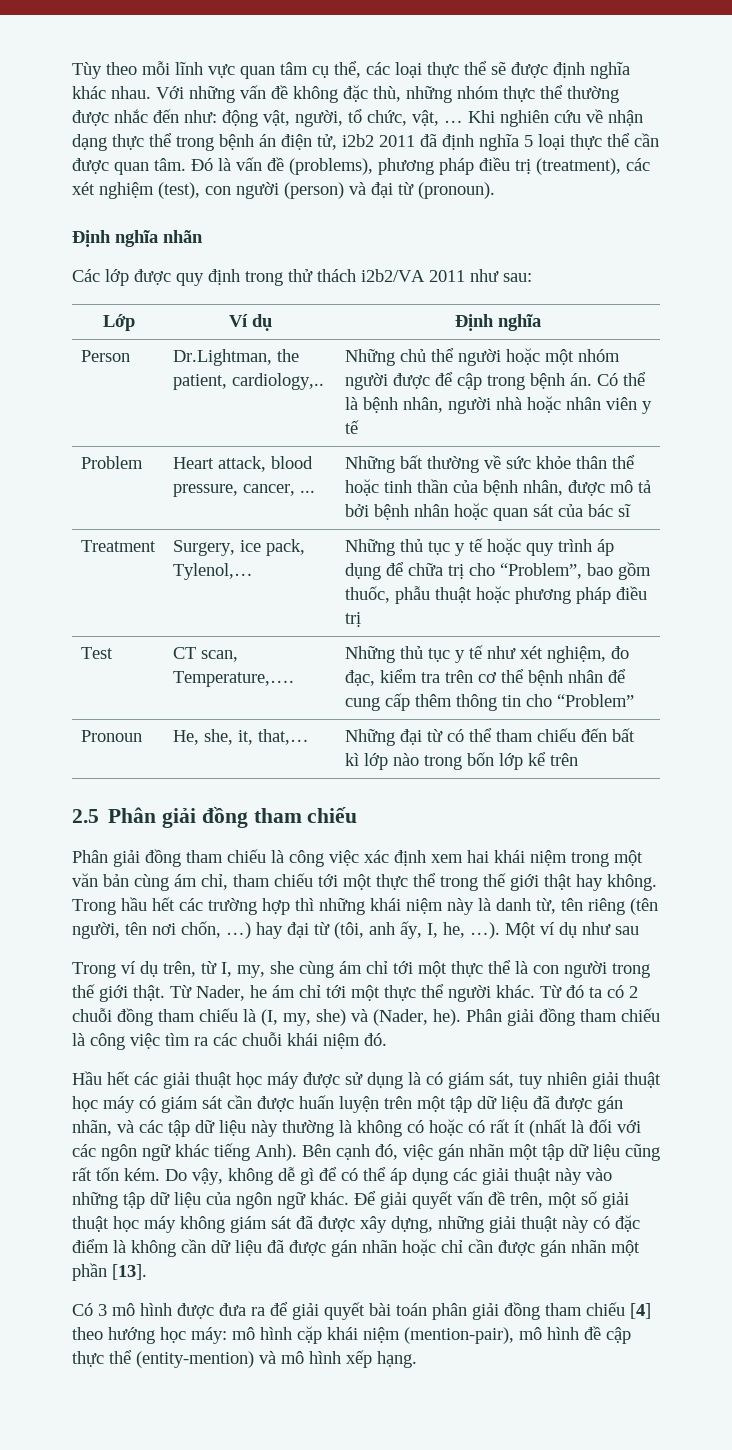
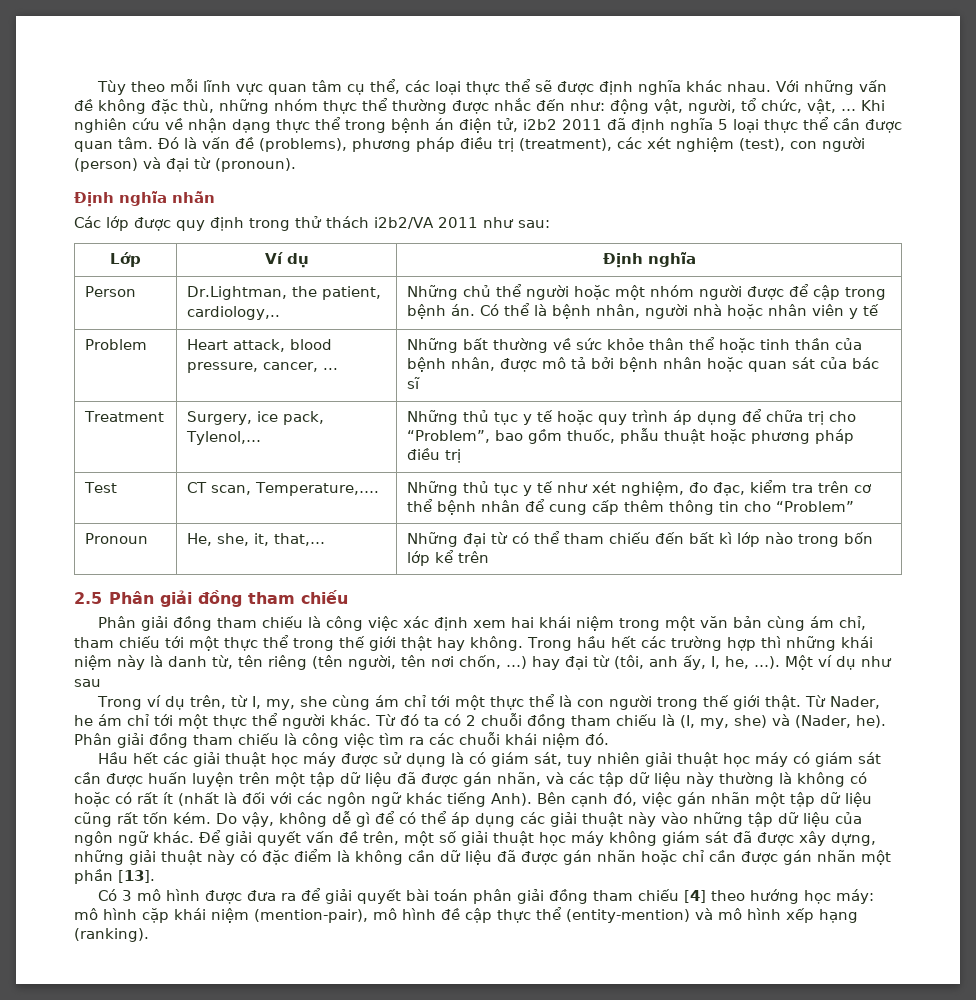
- Có 3 mô hình được đưa ra để giải quyết bài toán phân giải đồng tham chiếu [4] theo hướng học máy: mô hình cặp khái niệm (mention-pair), mô hình đề cập thực thể (entity-mention) và mô hình xếp hạng.
+ Có 3 mô hình được đưa ra để giải quyết bài toán phân giải đồng tham chiếu [4] theo hướng học máy: mô hình cặp khái niệm (mention-pair), mô hình đề cập thực thể (entity-mention) và mô hình xếp hạng (ranking).

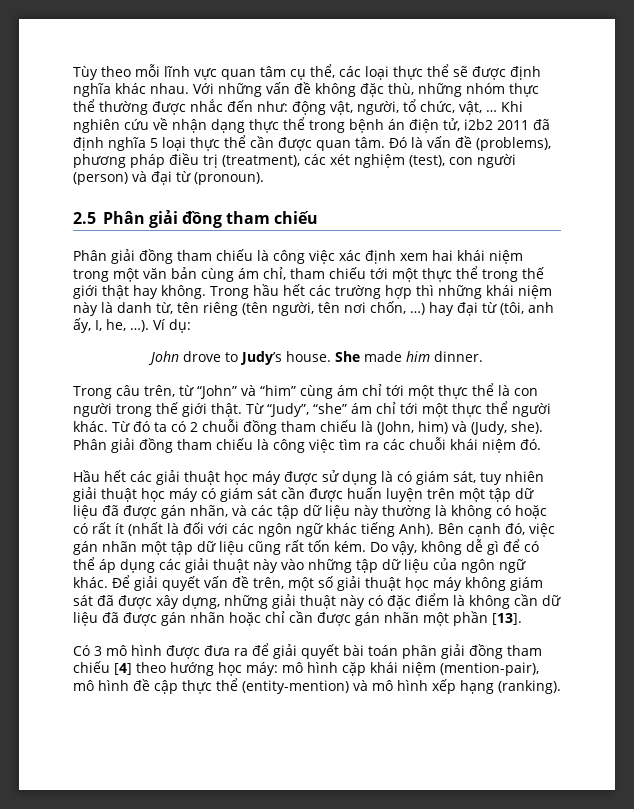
- Định nghĩa nhãn
- Các lớp được quy định trong thử thách i2b2/VA 2011 như sau:
- Lớp | Ví dụ | Định nghĩa
- Person | Dr.Lightman, the patient, cardiology,.. | Những chủ thể người hoặc một nhóm người được để cập trong bệnh án. Có thể là bệnh nhân, người nhà hoặc nhân viên y tế
- Problem | Heart attack, blood pressure, cancer, ... | Những bất thường về sức khỏe thân thể hoặc tinh thần của bệnh nhân, được mô tả bởi bệnh nhân hoặc quan sát của bác sĩ
- Treatment | Surgery, ice pack, Tylenol,… | Những thủ tục y tế hoặc quy trình áp dụng để chữa trị cho “Problem”, bao gồm thuốc, phẫu thuật hoặc phương pháp điều trị
- Test | CT scan, Temperature,…. | Những thủ tục y tế như xét nghiệm, đo đạc, kiểm tra trên cơ thể bệnh nhân để cung cấp thêm thông tin cho “Problem”
- Pronoun | He, she, it, that,… | Những đại từ có thể tham chiếu đến bất kì lớp nào trong bốn lớp kể trên
- Một ví dụ như sau
- Trong ví dụ trên, từ I, my, she cùng ám chỉ tới một thực thể là con người trong thế giới thật.
+ Ví dụ:
+ John drove to Judy’s house. She made him dinner.
+ Trong câu trên, từ “John” và “him” cùng ám chỉ tới một thực thể là con người trong thế giới thật.
- Từ Nader, he ám chỉ tới một thực thể người khác.
+ Từ “Judy”, “she” ám chỉ tới một thực thể người khác.
- Từ đó ta có 2 chuỗi đồng tham chiếu là (I, my, she) và (Nader, he).
+ Từ đó ta có 2 chuỗi đồng tham chiếu là (John, him) và (Judy, she).

